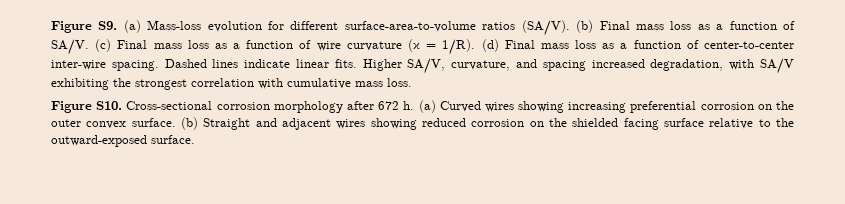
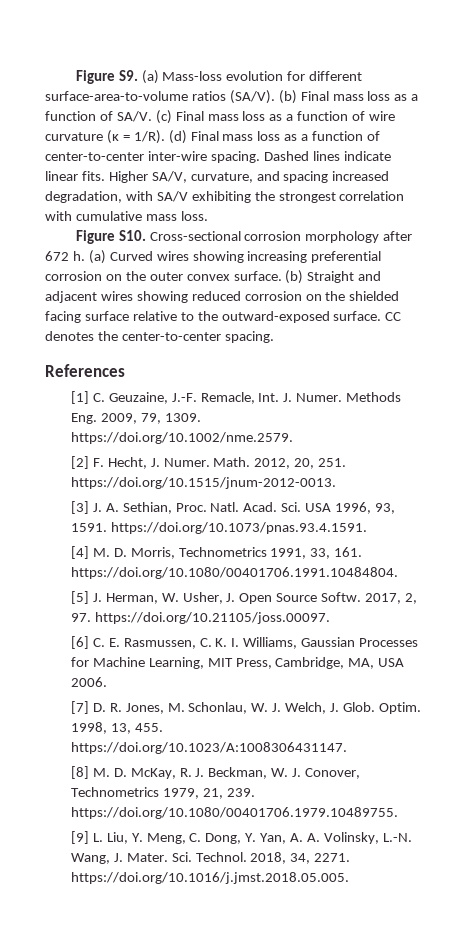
+ CC denotes the center-to-center spacing.
+ References
+ [1] C. Geuzaine, J.-F. Remacle, Int. J. Numer. Methods Eng. 2009, 79, 1309. https://doi.org/10.1002/nme.2579.
+ [2] F. Hecht, J. Numer. Math. 2012, 20, 251. https://doi.org/10.1515/jnum-2012-0013.
+ [3] J. A. Sethian, Proc. Natl. Acad. Sci. USA 1996, 93, 1591. https://doi.org/10.1073/pnas.93.4.1591.
+ [4] M. D. Morris, Technometrics 1991, 33, 161. https://doi.org/10.1080/00401706.1991.10484804.
+ [5] J. Herman, W. Usher, J. Open Source Softw. 2017, 2, 97. https://doi.org/10.21105/joss.00097.
+ [6] C. E. Rasmussen, C. K. I. Williams, Gaussian Processes for Machine Learning, MIT Press, Cambridge, MA, USA 2006.
+ [7] D. R. Jones, M. Schonlau, W. J. Welch, J. Glob. Optim. 1998, 13, 455. https://doi.org/10.1023/A:1008306431147.
+ [8] M. D. McKay, R. J. Beckman, W. J. Conover, Technometrics 1979, 21, 239. https://doi.org/10.1080/00401706.1979.10489755.
+ [9] L. Liu, Y. Meng, C. Dong, Y. Yan, A. A. Volinsky, L.-N. Wang, J. Mater. Sci. Technol. 2018, 34, 2271. https://doi.org/10.1016/j.jmst.2018.05.005.

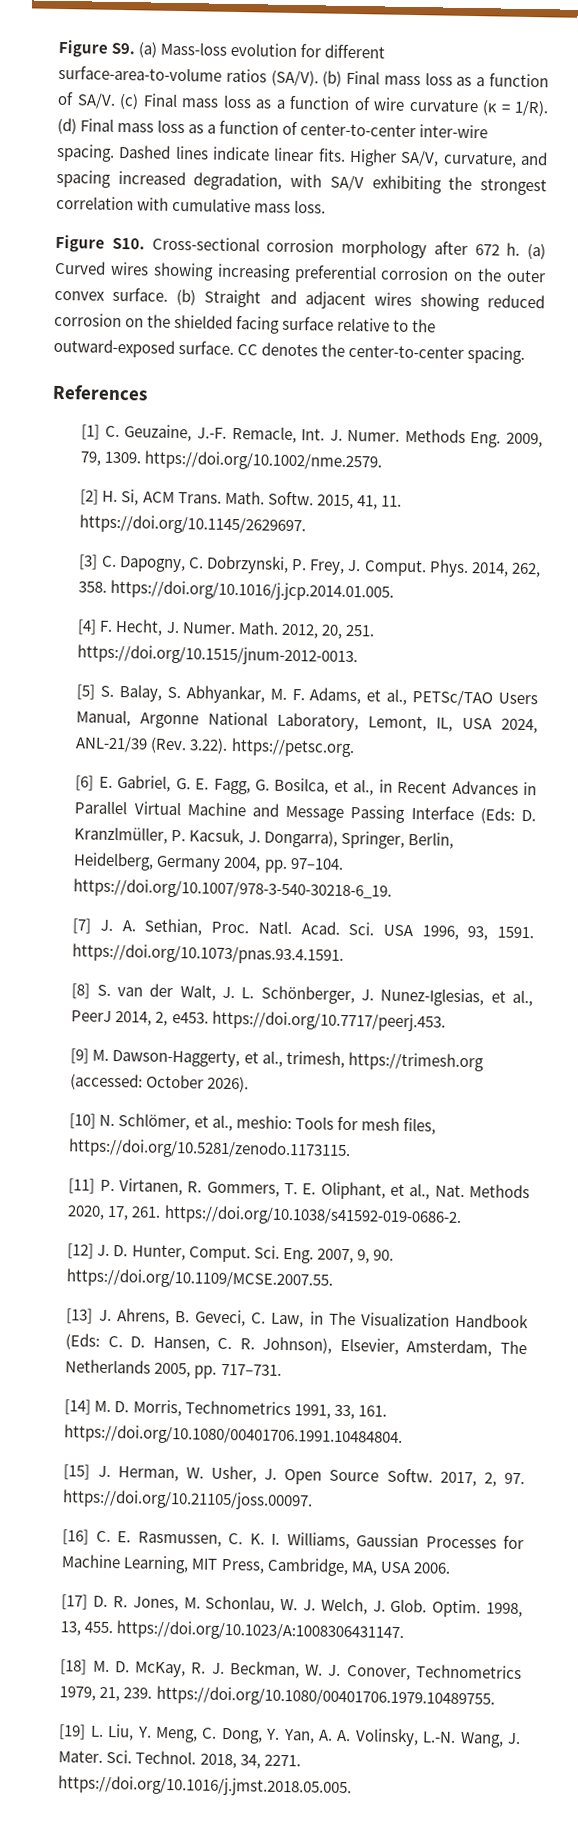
- [2] F. Hecht, J. Numer.
+ [2] H. Si, ACM Trans. Math. Softw. 2015, 41, 11. https://doi.org/10.1145/2629697.
+ [3] C. Dapogny, C. Dobrzynski, P. Frey, J. Comput. Phys. 2014, 262, 358. https://doi.org/10.1016/j.jcp.2014.01.005.
+ [4] F. Hecht, J. Numer.
- [3] J. A. Sethian, Proc.
+ [5] S. Balay, S. Abhyankar, M. F. Adams, et al., PETSc/TAO Users Manual, Argonne National Laboratory, Lemont, IL, USA 2024, ANL-21/39 (Rev. 3.22). https://petsc.org.
+ [6] E. Gabriel, G. E. Fagg, G. Bosilca, et al., in Recent Advances in Parallel Virtual Machine and Message Passing Interface (Eds: D. Kranzlmüller, P. Kacsuk, J. Dongarra), Springer, Berlin, Heidelberg, Germany 2004, pp. 97–104. https://doi.org/10.1007/978-3-540-30218-6_19.
+ [7] J. A. Sethian, Proc.
- [4] M. D. Morris, Technometrics 1991, 33, 161. https://doi.org/10.1080/00401706.1991.10484804.
+ [8] S. van der Walt, J. L. Schönberger, J. Nunez-Iglesias, et al., PeerJ 2014, 2, e453. https://doi.org/10.7717/peerj.453.
+ [9] M. Dawson-Haggerty, et al., trimesh, https://trimesh.org (accessed: October 2026).
+ [10] N. Schlömer, et al., meshio: Tools for mesh files, https://doi.org/10.5281/zenodo.1173115.
+ [11] P. Virtanen, R. Gommers, T. E. Oliphant, et al., Nat. Methods 2020, 17, 261. https://doi.org/10.1038/s41592-019-0686-2.
+ [12] J. D. Hunter, Comput. Sci. Eng. 2007, 9, 90. https://doi.org/10.1109/MCSE.2007.55.
+ [13] J. Ahrens, B. Geveci, C. Law, in The Visualization Handbook (Eds: C. D. Hansen, C. R. Johnson), Elsevier, Amsterdam, The Netherlands 2005, pp. 717–731.
+ [14] M. D. Morris, Technometrics 1991, 33, 161. https://doi.org/10.1080/00401706.1991.10484804.
- [5] J. Herman, W. Usher, J. Open Source Softw.
+ [15] J. Herman, W. Usher, J. Open Source Softw.
- [6] C. E. Rasmussen, C. K. I. Williams, Gaussian Processes for Machine Learning, MIT Press, Cambridge, MA, USA 2006.
+ [16] C. E. Rasmussen, C. K. I. Williams, Gaussian Processes for Machine Learning, MIT Press, Cambridge, MA, USA 2006.
- [7] D. R. Jones, M. Schonlau, W. J. Welch, J. Glob.
+ [17] D. R. Jones, M. Schonlau, W. J. Welch, J. Glob.
- [8] M. D. McKay, R. J. Beckman, W. J. Conover, Technometrics 1979, 21, 239. https://doi.org/10.1080/00401706.1979.10489755.
+ [18] M. D. McKay, R. J. Beckman, W. J. Conover, Technometrics 1979, 21, 239. https://doi.org/10.1080/00401706.1979.10489755.
- [9] L. Liu, Y. Meng, C. Dong, Y. Yan, A. A. Volinsky, L.-N. Wang, J. Mater.
+ [19] L. Liu, Y. Meng, C. Dong, Y. Yan, A. A. Volinsky, L.-N. Wang, J. Mater.

